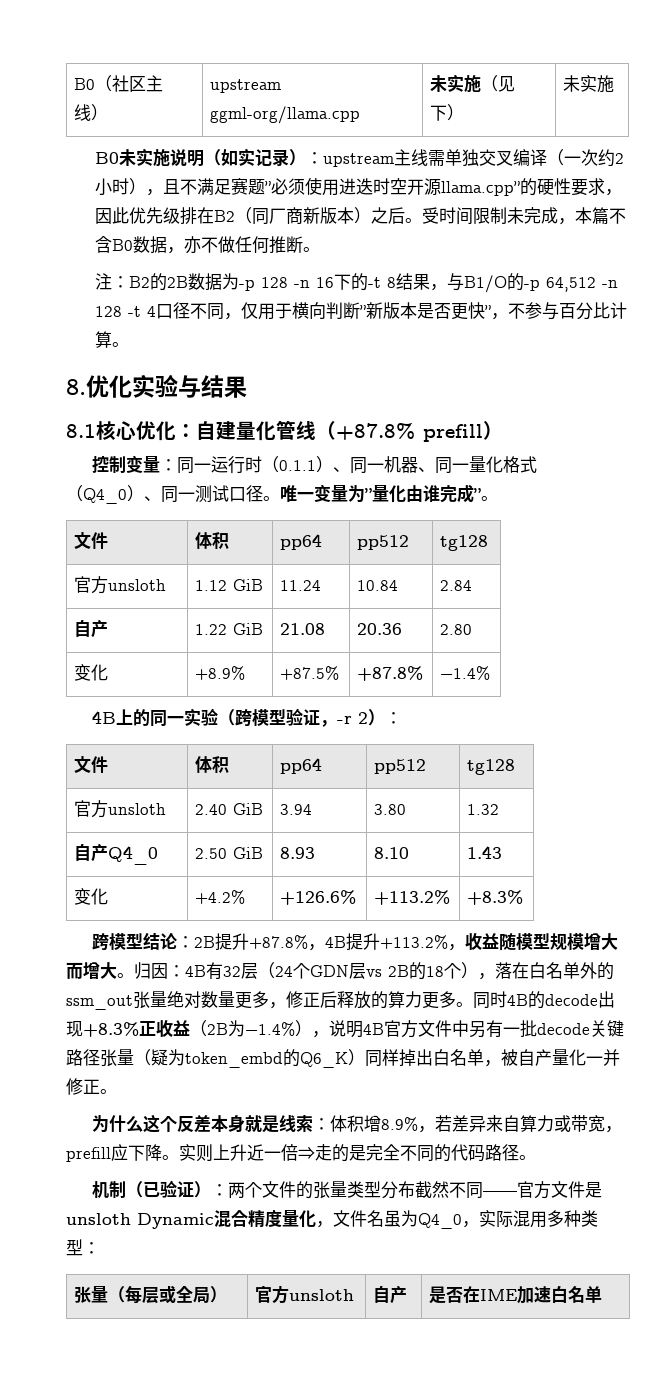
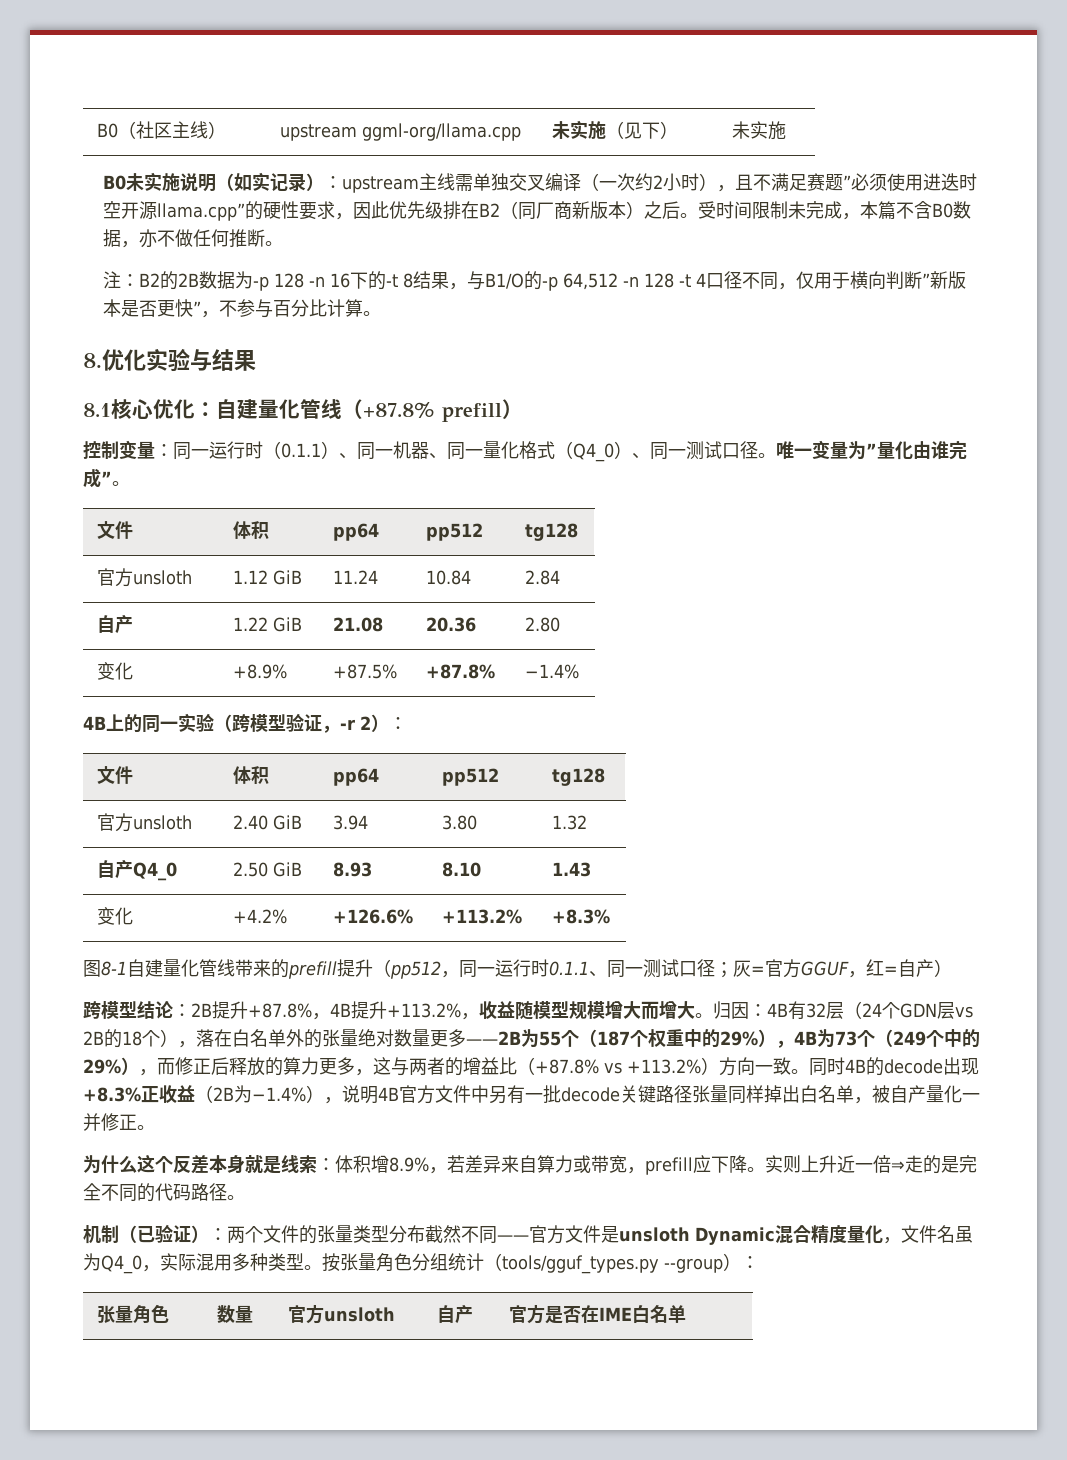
+ 图8-1自建量化管线带来的prefill提升（pp512，同一运行时0.1.1、同一测试口径；灰=官方GGUF，红=自产）
- 归因：4B有32层（24个GDN层vs 2B的18个），落在白名单外的ssm_out张量绝对数量更多，修正后释放的算力更多。
+ 归因：4B有32层（24个GDN层vs 2B的18个），落在白名单外的张量绝对数量更多——2B为55个（187个权重中的29%），4B为73个（249个中的29%），而修正后释放的算力更多，这与两者的增益比（+87.8% vs +113.2%）方向一致。
- 同时4B的decode出现+8.3%正收益（2B为−1.4%），说明4B官方文件中另有一批decode关键路径张量（疑为token_embd的Q6_K）同样掉出白名单，被自产量化一并修正。
+ 同时4B的decode出现+8.3%正收益（2B为−1.4%），说明4B官方文件中另有一批decode关键路径张量同样掉出白名单，被自产量化一并修正。
- 机制（已验证）：两个文件的张量类型分布截然不同——官方文件是unsloth Dynamic混合精度量化，文件名虽为Q4_0，实际混用多种类型：
- 张量（每层或全局） | 官方unsloth | 自产 | 是否在IME加速白名单
+ 机制（已验证）：两个文件的张量类型分布截然不同——官方文件是unsloth Dynamic混合精度量化，文件名虽为Q4_0，实际混用多种类型。按张量角色分组统计（tools/gguf_types.py --group）：
+ 张量角色 | 数量 | 官方unsloth | 自产 | 官方是否在IME白名单

